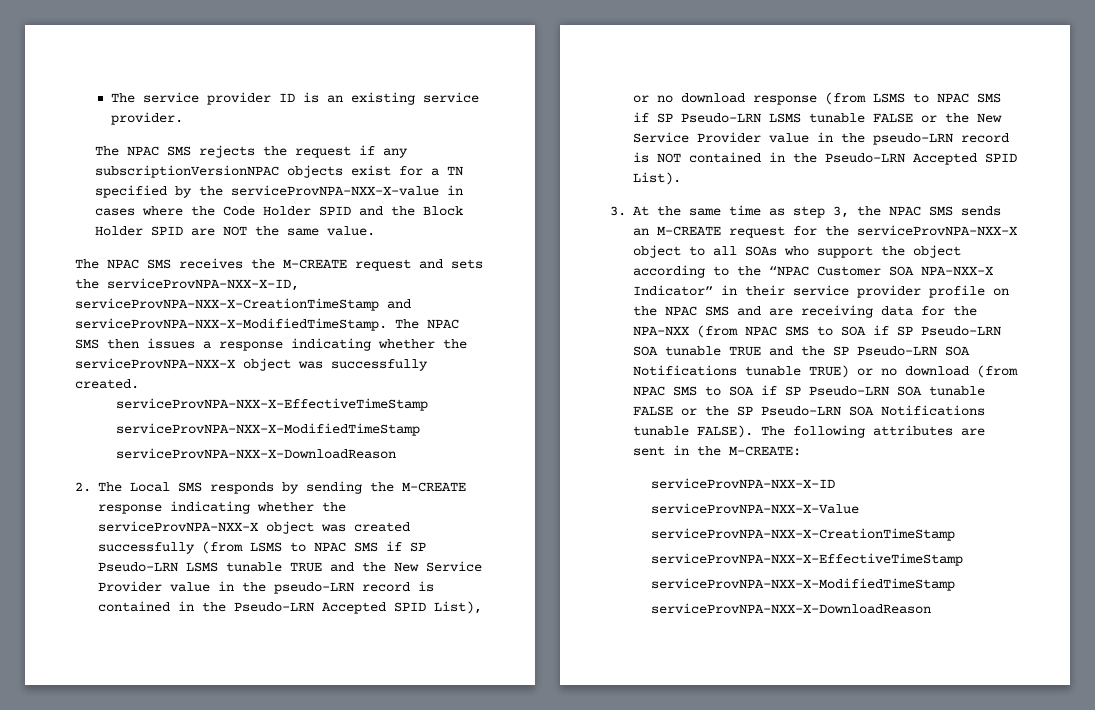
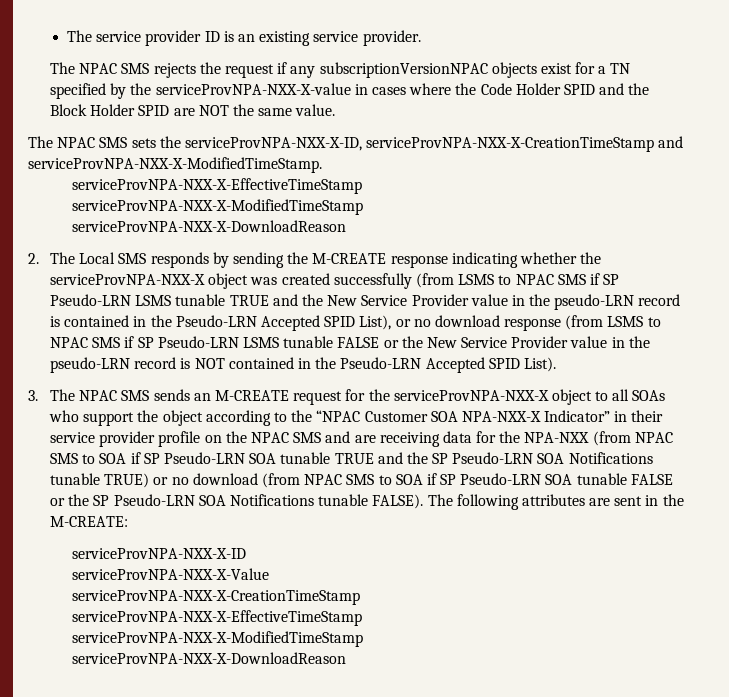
- The NPAC SMS receives the M-CREATE request and sets the serviceProvNPA-NXX-X-ID, serviceProvNPA-NXX-X-CreationTimeStamp and serviceProvNPA-NXX-X-ModifiedTimeStamp. The NPAC SMS then issues a response indicating whether the serviceProvNPA-NXX-X object was successfully created.
+ The NPAC SMS sets the serviceProvNPA-NXX-X-ID, serviceProvNPA-NXX-X-CreationTimeStamp and serviceProvNPA-NXX-X-ModifiedTimeStamp.
- 3. At the same time as step 3, the NPAC SMS sends an M-CREATE request for the serviceProvNPA-NXX-X object to all SOAs who support the object according to the “NPAC Customer SOA NPA-NXX-X Indicator” in their service provider profile on the NPAC SMS and are receiving data for the NPA-NXX (from NPAC SMS to SOA if SP Pseudo-LRN SOA tunable TRUE and the SP Pseudo-LRN SOA Notifications tunable TRUE) or no download (from NPAC SMS to SOA if SP Pseudo-LRN SOA tunable FALSE or the SP Pseudo-LRN SOA Notifications tunable FALSE).
+ 3. The NPAC SMS sends an M-CREATE request for the serviceProvNPA-NXX-X object to all SOAs who support the object according to the “NPAC Customer SOA NPA-NXX-X Indicator” in their service provider profile on the NPAC SMS and are receiving data for the NPA-NXX (from NPAC SMS to SOA if SP Pseudo-LRN SOA tunable TRUE and the SP Pseudo-LRN SOA Notifications tunable TRUE) or no download (from NPAC SMS to SOA if SP Pseudo-LRN SOA tunable FALSE or the SP Pseudo-LRN SOA Notifications tunable FALSE).

